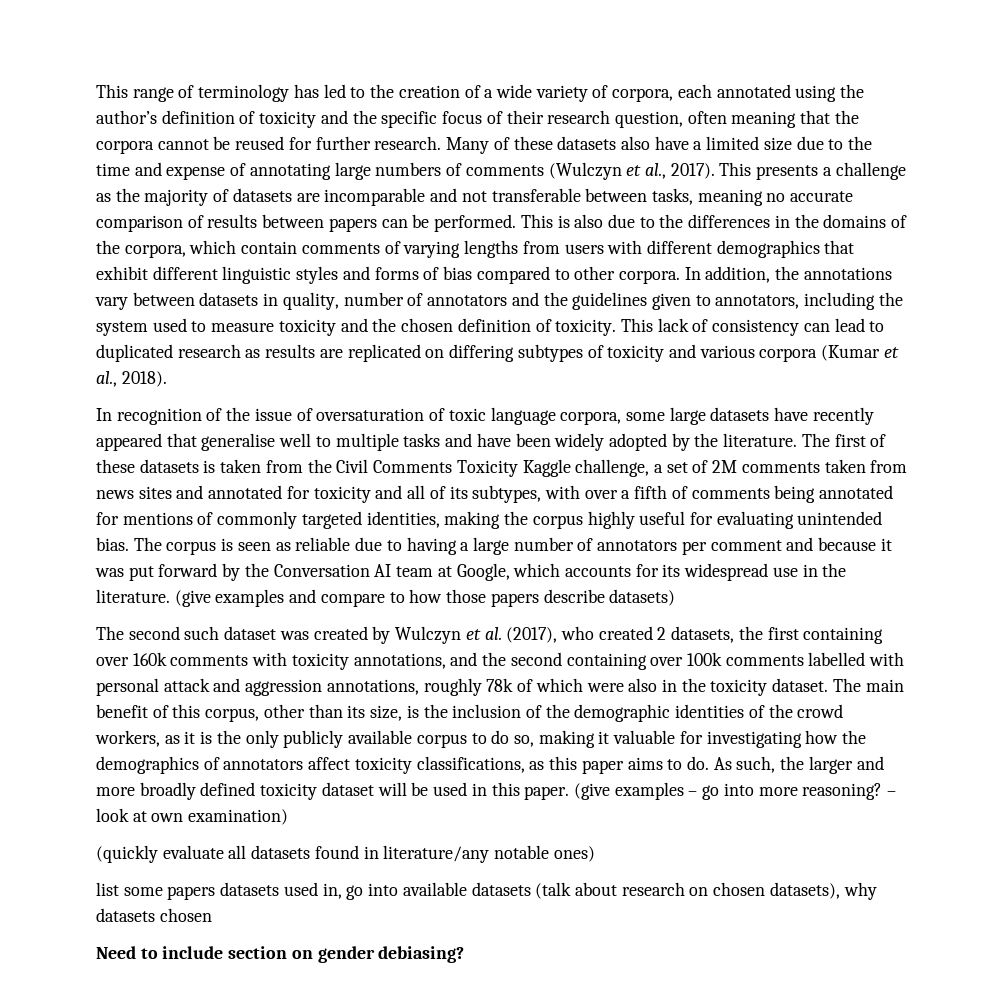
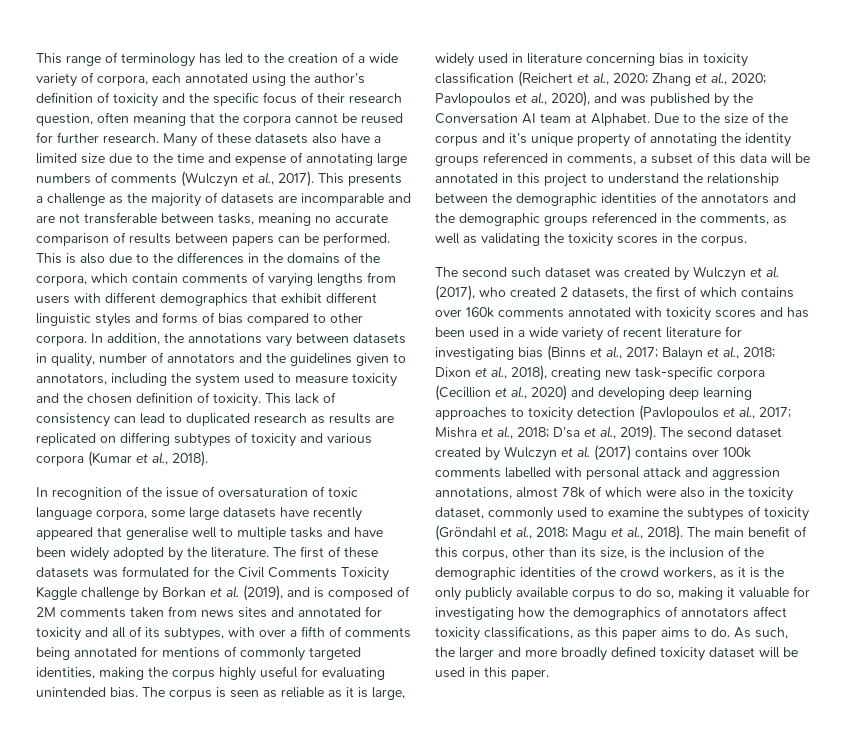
- This presents a challenge as the majority of datasets are incomparable and not transferable between tasks, meaning no accurate comparison of results between papers can be performed.
+ This presents a challenge as the majority of datasets are incomparable and are not transferable between tasks, meaning no accurate comparison of results between papers can be performed.
- The first of these datasets is taken from the Civil Comments Toxicity Kaggle challenge, a set of 2M comments taken from news sites and annotated for toxicity and all of its subtypes, with over a fifth of comments being annotated for mentions of commonly targeted identities, making the corpus highly useful for evaluating unintended bias.
+ The first of these datasets was formulated for the Civil Comments Toxicity Kaggle challenge by Borkan et al. (2019), and is composed of 2M comments taken from news sites and annotated for toxicity and all of its subtypes, with over a fifth of comments being annotated for mentions of commonly targeted identities, making the corpus highly useful for evaluating unintended bias.
- The corpus is seen as reliable due to having a large number of annotators per comment and because it was put forward by the Conversation AI team at Google, which accounts for its widespread use in the literature. (give examples and compare to how those papers describe datasets)
+ The corpus is seen as reliable as it is large, widely used in literature concerning bias in toxicity classification (Reichert et al., 2020; Zhang et al., 2020; Pavlopoulos et al., 2020), and was published by the Conversation AI team at Alphabet. Due to the size of the corpus and it’s unique property of annotating the identity groups referenced in comments, a subset of this data will be annotated in this project to understand the relationship between the demographic identities of the annotators and the demographic groups referenced in the comments, as well as validating the toxicity scores in the corpus.
- The second such dataset was created by Wulczyn et al. (2017), who created 2 datasets, the first containing over 160k comments with toxicity annotations, and the second containing over 100k comments labelled with personal attack and aggression annotations, roughly 78k of which were also in the toxicity dataset.
+ The second such dataset was created by Wulczyn et al. (2017), who created 2 datasets, the first of which contains over 160k comments annotated with toxicity scores and has been used in a wide variety of recent literature for investigating bias (Binns et al., 2017; Balayn et al., 2018; Dixon et al., 2018), creating new task-specific corpora (Cecillion et al., 2020) and developing deep learning approaches to toxicity detection (Pavlopoulos et al., 2017; Mishra et al., 2018; D’sa et al., 2019). The second dataset created by Wulczyn et al. (2017) contains over 100k comments labelled with personal attack and aggression annotations, almost 78k of which were also in the toxicity dataset, commonly used to examine the subtypes of toxicity (Gröndahl et al., 2018; Magu et al., 2018).
- (give examples – go into more reasoning? – look at own examination)
- (quickly evaluate all datasets found in literature/any notable ones)
- list some papers datasets used in, go into available datasets (talk about research on chosen datasets), why datasets chosen
- Need to include section on gender debiasing?

